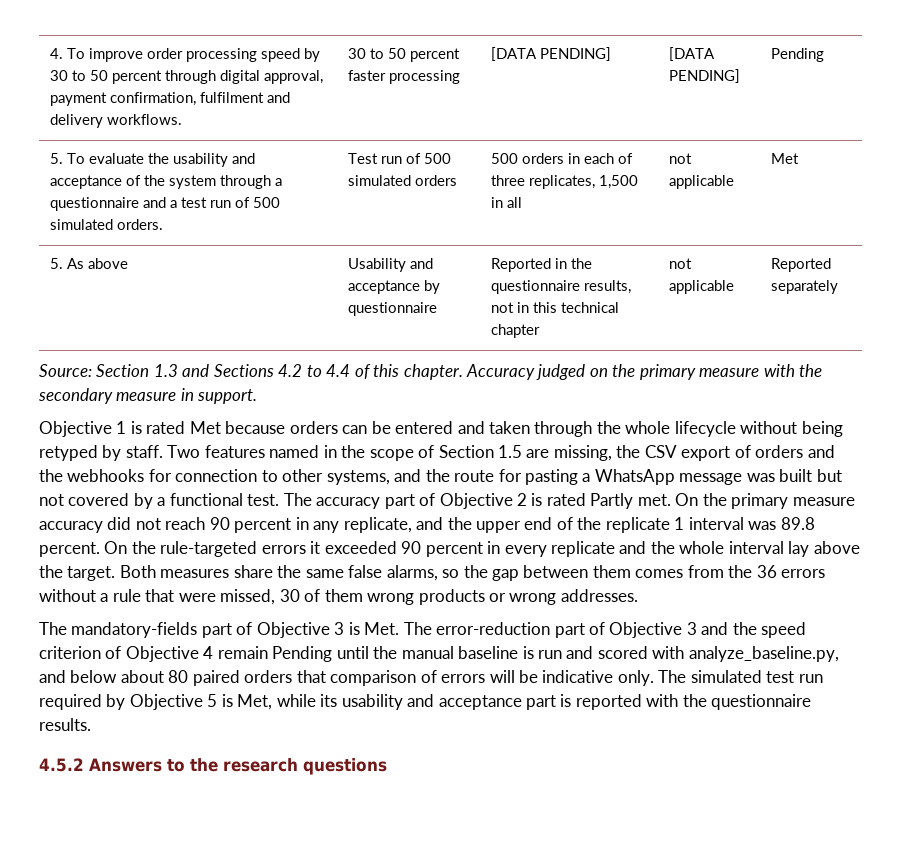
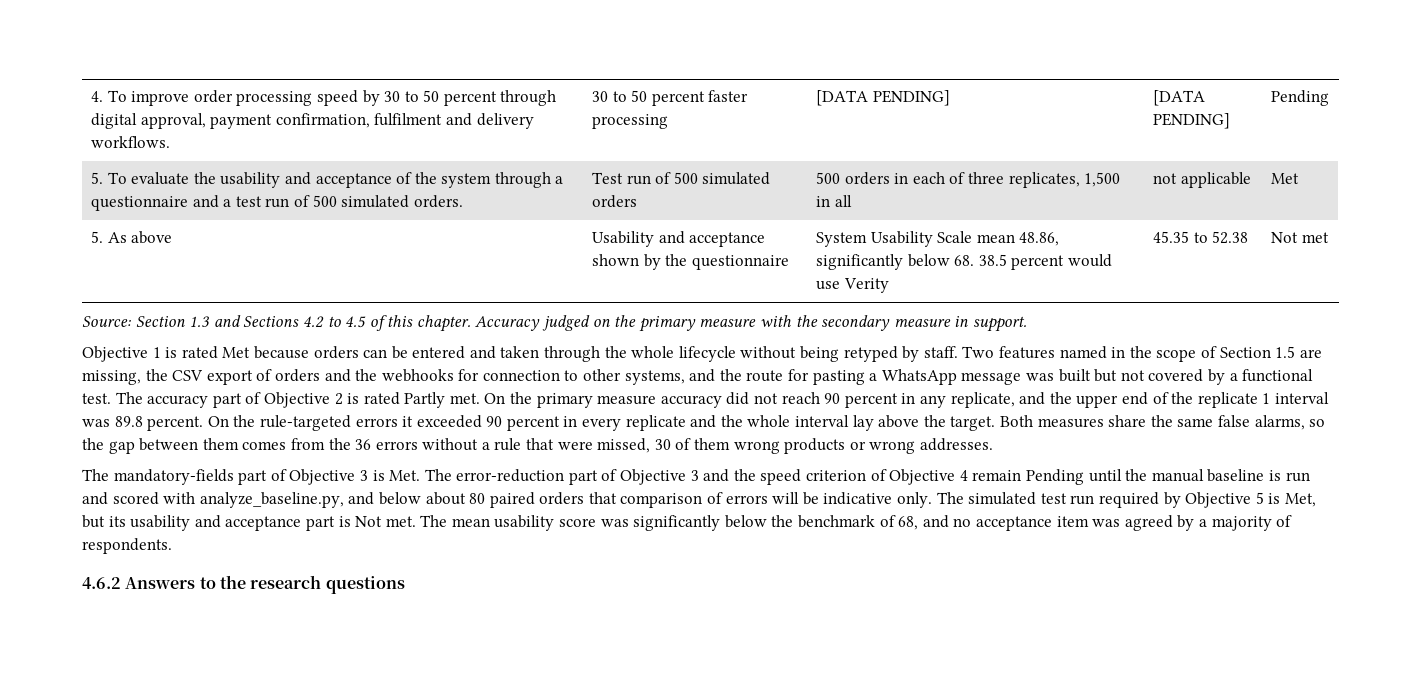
- 5. As above | Usability and acceptance by questionnaire | Reported in the questionnaire results, not in this technical chapter | not applicable | Reported separately
+ 5. As above | Usability and acceptance shown by the questionnaire | System Usability Scale mean 48.86, significantly below 68. 38.5 percent would use Verity | 45.35 to 52.38 | Not met
- Source: Section 1.3 and Sections 4.2 to 4.4 of this chapter.
+ Source: Section 1.3 and Sections 4.2 to 4.5 of this chapter.
- The simulated test run required by Objective 5 is Met, while its usability and acceptance part is reported with the questionnaire results.
- 4.5.2 Answers to the research questions
+ The simulated test run required by Objective 5 is Met, but its usability and acceptance part is Not met. The mean usability score was significantly below the benchmark of 68, and no acceptance item was agreed by a majority of respondents.
+ 4.6.2 Answers to the research questions

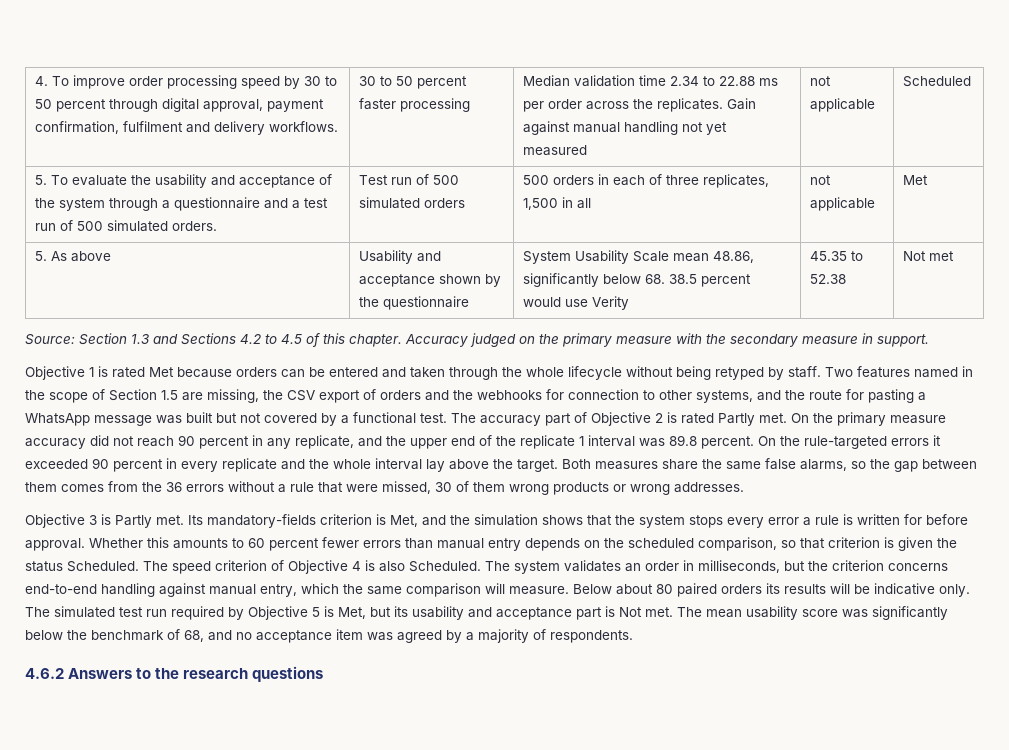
- [DATA PENDING] | [DATA PENDING] | Pending
+ Median validation time 2.34 to 22.88 ms per order across the replicates. Gain against manual handling not yet measured | not applicable | Scheduled
- The mandatory-fields part of Objective 3 is Met. The error-reduction part of Objective 3 and the speed criterion of Objective 4 remain Pending until the manual baseline is run and scored with analyze_baseline.py, and below about 80 paired orders that comparison of errors will be indicative only.
+ Objective 3 is Partly met. Its mandatory-fields criterion is Met, and the simulation shows that the system stops every error a rule is written for before approval. Whether this amounts to 60 percent fewer errors than manual entry depends on the scheduled comparison, so that criterion is given the status Scheduled. The speed criterion of Objective 4 is also Scheduled. The system validates an order in milliseconds, but the criterion concerns end-to-end handling against manual entry, which the same comparison will measure. Below about 80 paired orders its results will be indicative only.

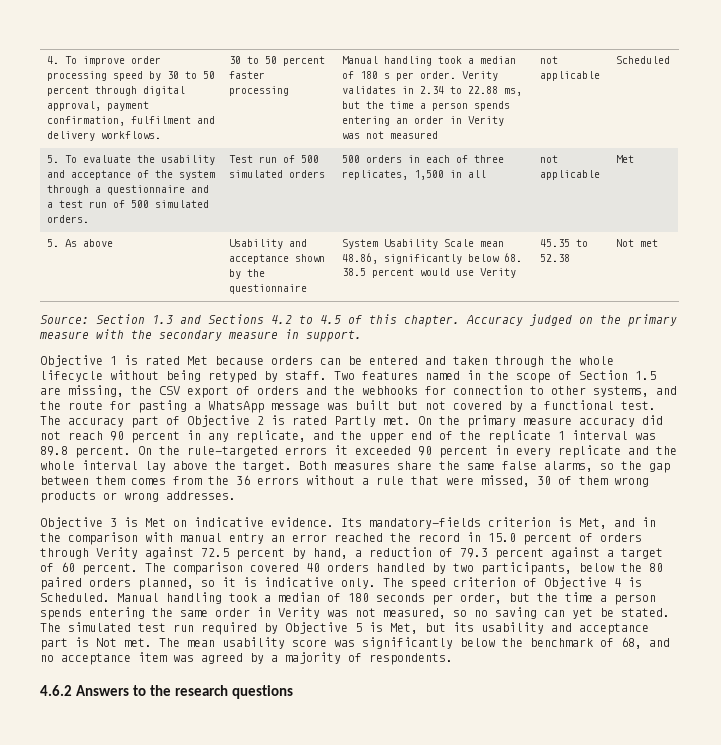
- Median validation time 2.34 to 22.88 ms per order across the replicates. Gain against manual handling not yet measured
+ Manual handling took a median of 180 s per order. Verity validates in 2.34 to 22.88 ms, but the time a person spends entering an order in Verity was not measured
- Objective 3 is Partly met.
+ Objective 3 is Met on indicative evidence.
- Its mandatory-fields criterion is Met, and the simulation shows that the system stops every error a rule is written for before approval. Whether this amounts to 60 percent fewer errors than manual entry depends on the scheduled comparison, so that criterion is given the status Scheduled.
+ Its mandatory-fields criterion is Met, and in the comparison with manual entry an error reached the record in 15.0 percent of orders through Verity against 72.5 percent by hand, a reduction of 79.3 percent against a target of 60 percent. The comparison covered 40 orders handled by two participants, below the 80 paired orders planned, so it is indicative only.
- The speed criterion of Objective 4 is also Scheduled. The system validates an order in milliseconds, but the criterion concerns end-to-end handling against manual entry, which the same comparison will measure. Below about 80 paired orders its results will be indicative only.
+ The speed criterion of Objective 4 is Scheduled. Manual handling took a median of 180 seconds per order, but the time a person spends entering the same order in Verity was not measured, so no saving can yet be stated.

